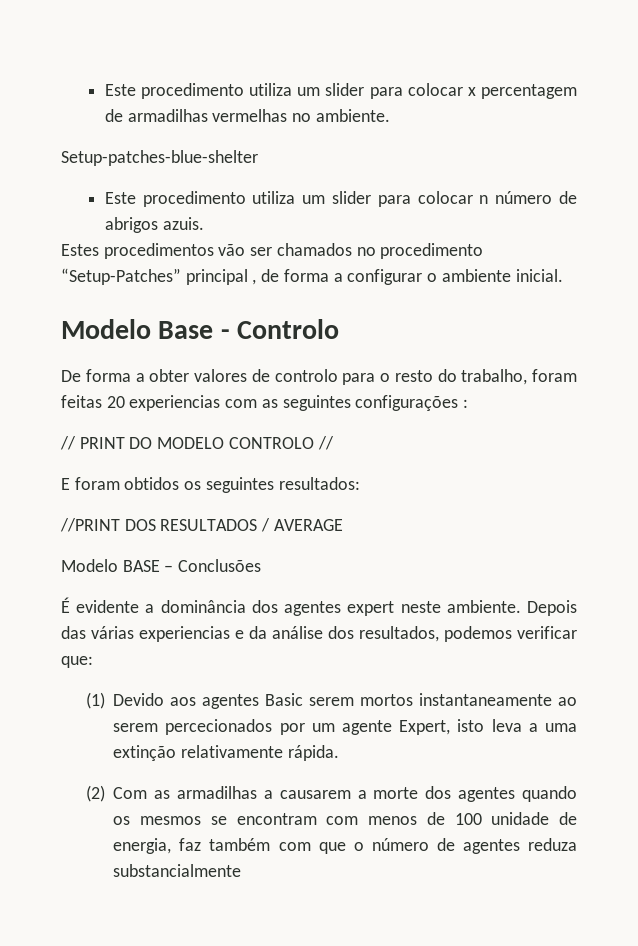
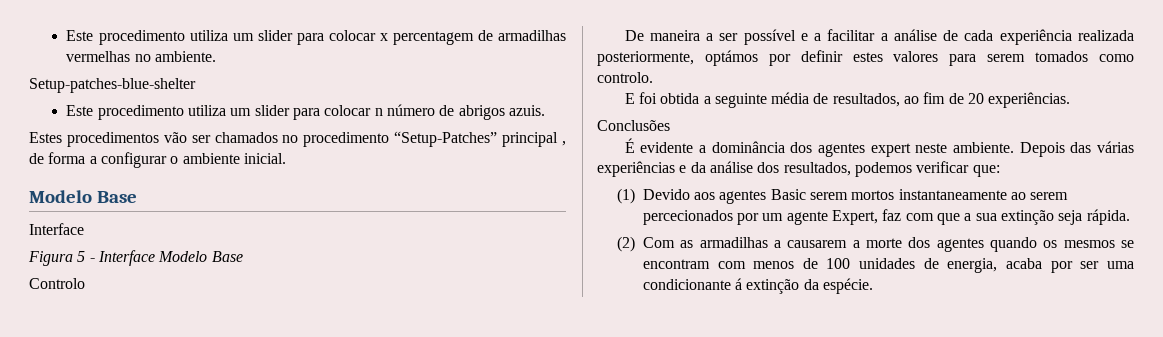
  Estes procedimentos vão ser chamados no procedimento “Setup-Patches” principal , de forma a configurar o ambiente inicial.
- Modelo Base - Controlo
- De forma a obter valores de controlo para o resto do trabalho, foram feitas 20 experiencias com as seguintes configurações :
- // PRINT DO MODELO CONTROLO //
- E foram obtidos os seguintes resultados:
- //PRINT DOS RESULTADOS / AVERAGE
- Modelo BASE – Conclusões
+ Modelo Base
+ Interface
+ Figura 5 - Interface Modelo Base
+ Controlo
+ De maneira a ser possível e a facilitar a análise de cada experiência realizada posteriormente, optámos por definir estes valores para serem tomados como controlo.
+ E foi obtida a seguinte média de resultados, ao fim de 20 experiências.
+ Conclusões
- Depois das várias experiencias e da análise dos resultados, podemos verificar que:
+ Depois das várias experiências e da análise dos resultados, podemos verificar que:
- (1) Devido aos agentes Basic serem mortos instantaneamente ao serem percecionados por um agente Expert, isto leva a uma extinção relativamente rápida.
+ (1) Devido aos agentes Basic serem mortos instantaneamente ao serem percecionados por um agente Expert, faz com que a sua extinção seja rápida.
- (2) Com as armadilhas a causarem a morte dos agentes quando os mesmos se encontram com menos de 100 unidade de energia, faz também com que o número de agentes reduza substancialmente
+ (2) Com as armadilhas a causarem a morte dos agentes quando os mesmos se encontram com menos de 100 unidades de energia, acaba por ser uma condicionante á extinção da espécie.

